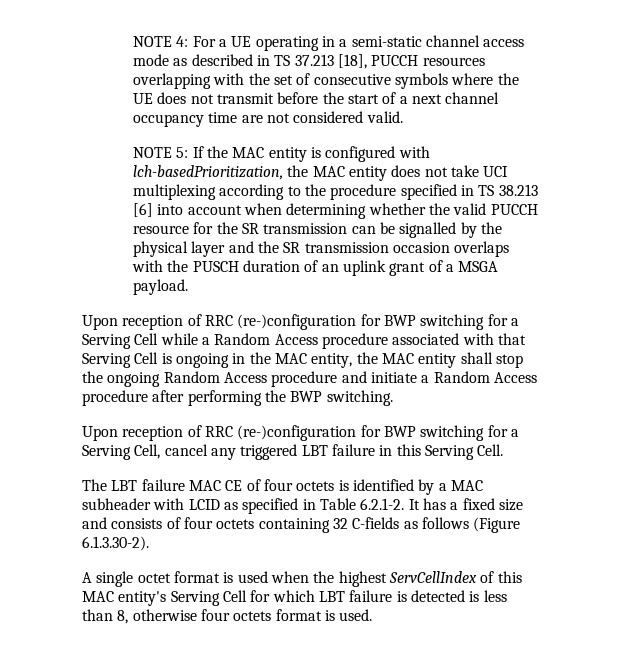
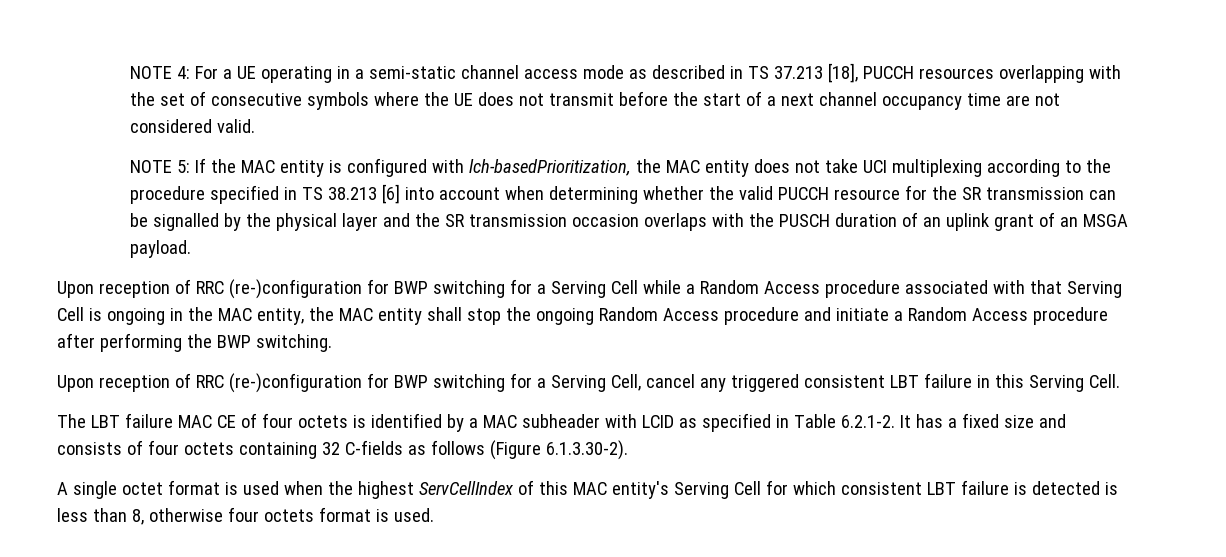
- If the MAC entity is configured with lch-basedPrioritization, the MAC entity does not take UCI multiplexing according to the procedure specified in TS 38.213 [6] into account when determining whether the valid PUCCH resource for the SR transmission can be signalled by the physical layer and the SR transmission occasion overlaps with the PUSCH duration of an uplink grant of a MSGA payload.
+ If the MAC entity is configured with lch-basedPrioritization, the MAC entity does not take UCI multiplexing according to the procedure specified in TS 38.213 [6] into account when determining whether the valid PUCCH resource for the SR transmission can be signalled by the physical layer and the SR transmission occasion overlaps with the PUSCH duration of an uplink grant of an MSGA payload.
- Upon reception of RRC (re-)configuration for BWP switching for a Serving Cell, cancel any triggered LBT failure in this Serving Cell.
+ Upon reception of RRC (re-)configuration for BWP switching for a Serving Cell, cancel any triggered consistent LBT failure in this Serving Cell.
- A single octet format is used when the highest ServCellIndex of this MAC entity's Serving Cell for which LBT failure is detected is less than 8, otherwise four octets format is used.
+ A single octet format is used when the highest ServCellIndex of this MAC entity's Serving Cell for which consistent LBT failure is detected is less than 8, otherwise four octets format is used.

